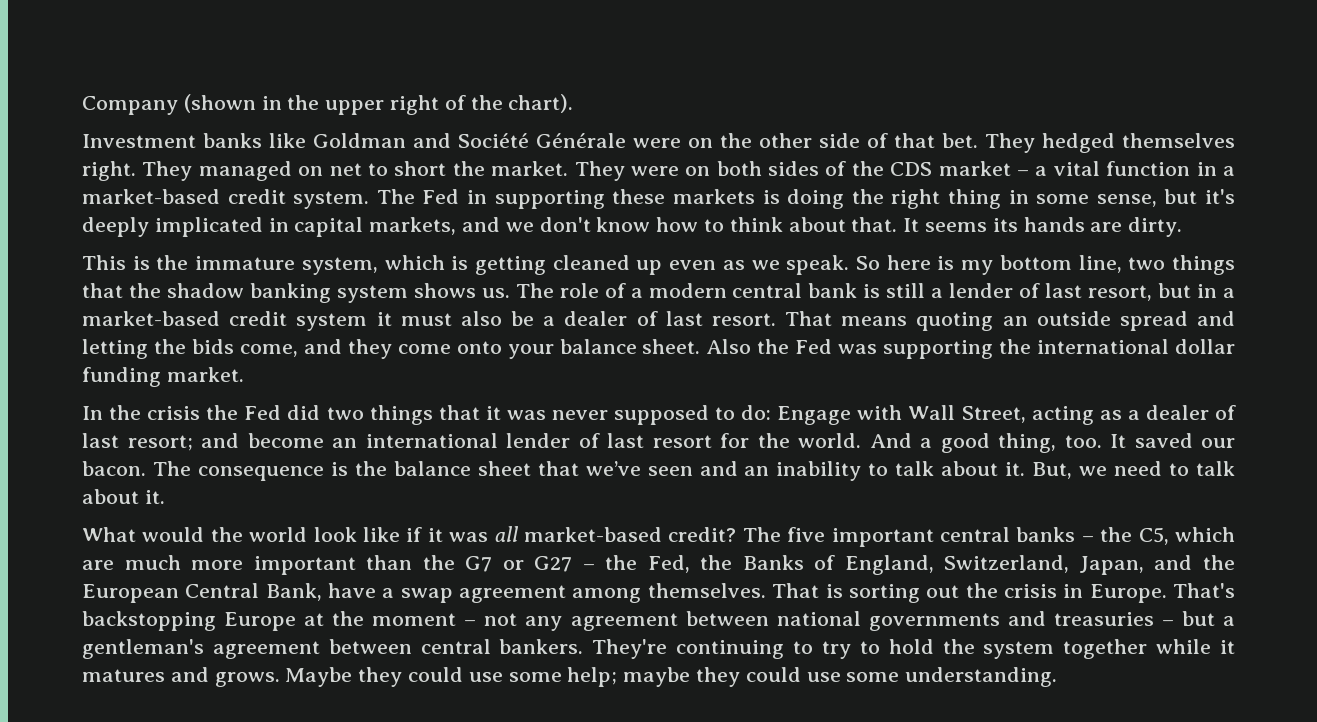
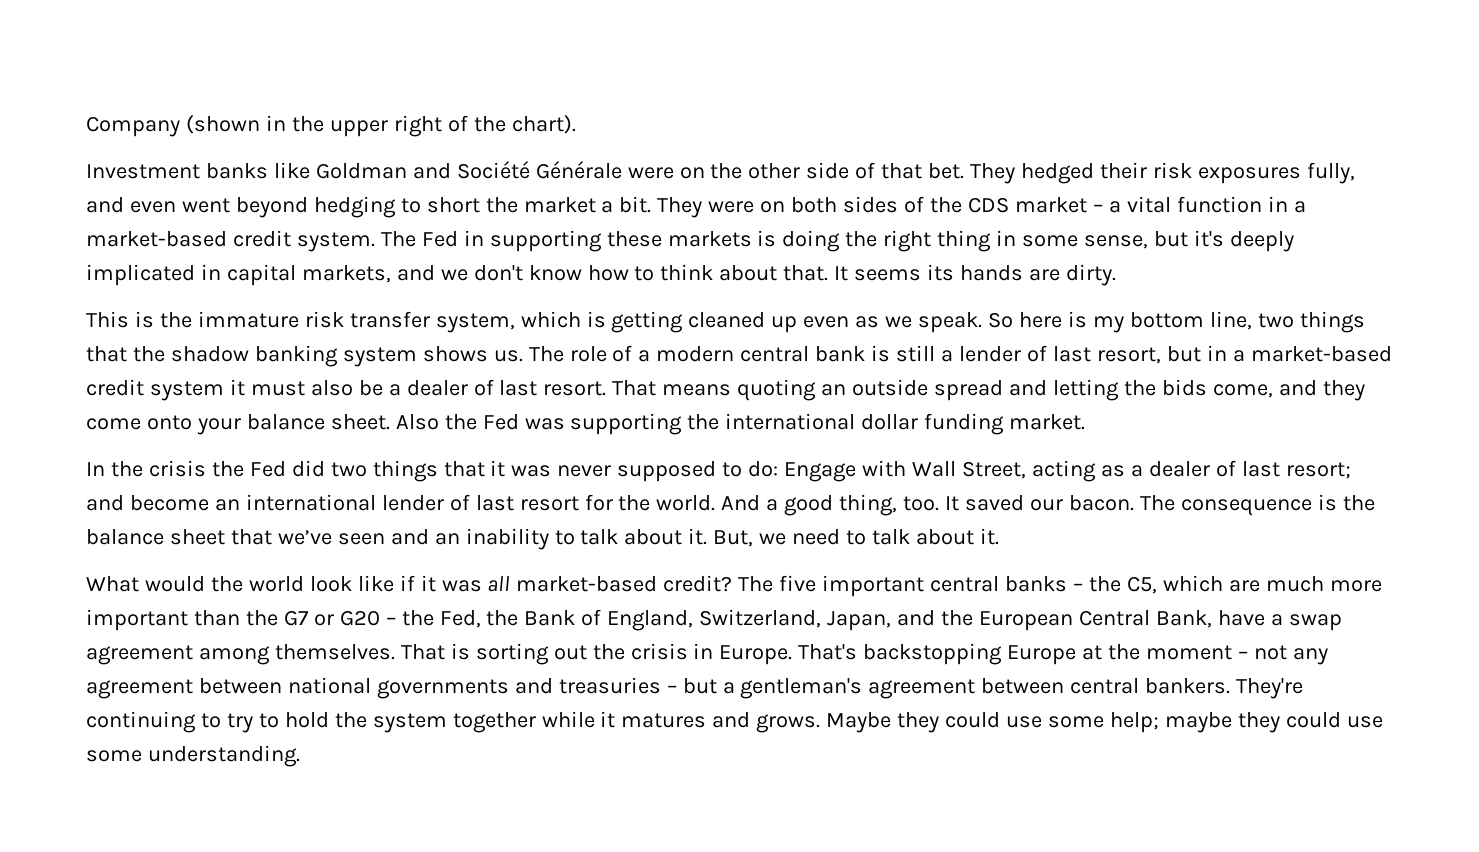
- They hedged themselves right. They managed on net to short the market.
+ They hedged their risk exposures fully, and even went beyond hedging to short the market a bit.
- This is the immature system, which is getting cleaned up even as we speak.
+ This is the immature risk transfer system, which is getting cleaned up even as we speak.
- The five important central banks – the C5, which are much more important than the G7 or G27 – the Fed, the Banks of England, Switzerland, Japan, and the European Central Bank, have a swap agreement among themselves.
+ The five important central banks – the C5, which are much more important than the G7 or G20 – the Fed, the Bank of England, Switzerland, Japan, and the European Central Bank, have a swap agreement among themselves.

